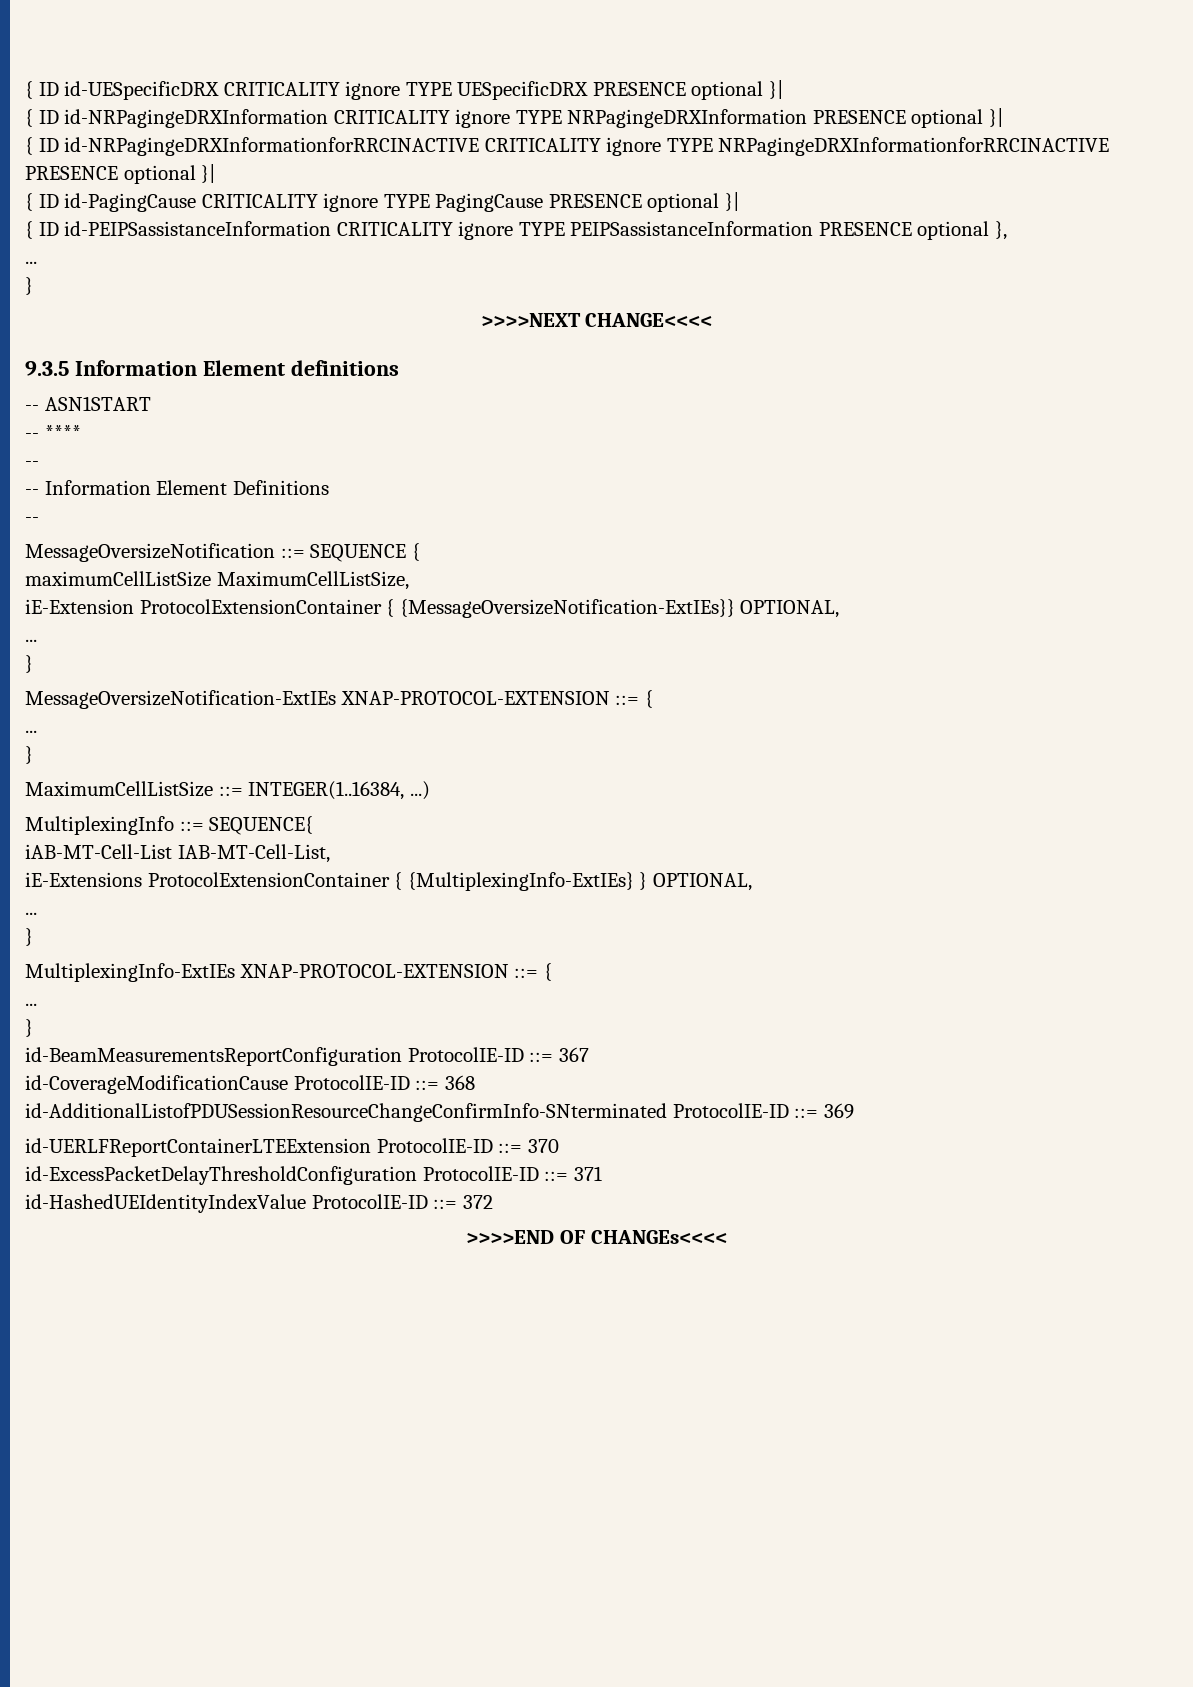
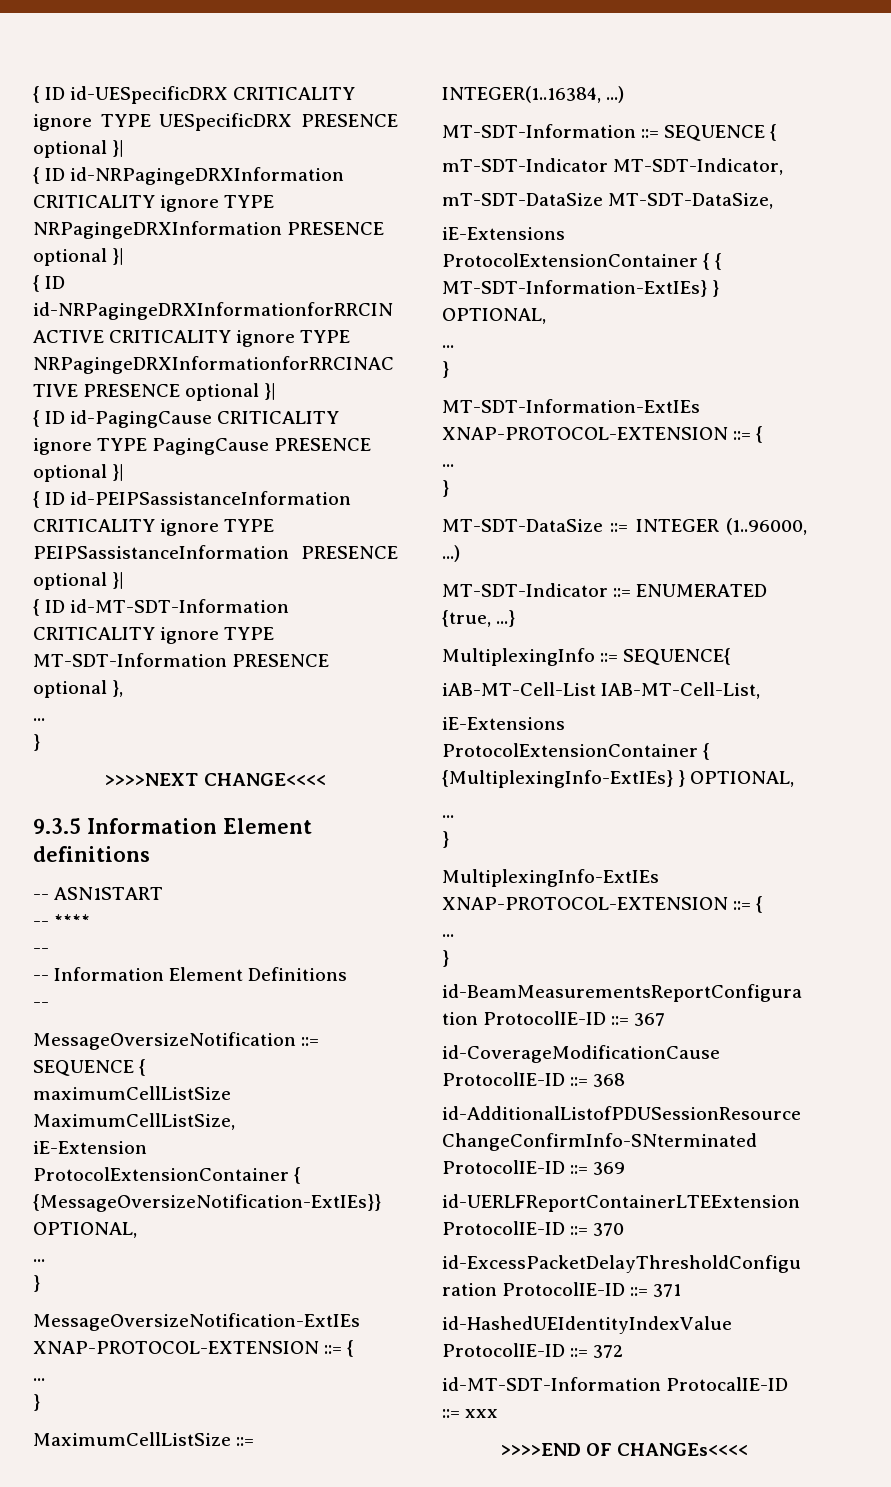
- { ID id-PEIPSassistanceInformation CRITICALITY ignore TYPE PEIPSassistanceInformation PRESENCE optional },
+ { ID id-PEIPSassistanceInformation CRITICALITY ignore TYPE PEIPSassistanceInformation PRESENCE optional }|
+ { ID id-MT-SDT-Information CRITICALITY ignore TYPE MT-SDT-Information PRESENCE optional },
+ MT-SDT-Information ::= SEQUENCE {
+ mT-SDT-Indicator MT-SDT-Indicator,
+ mT-SDT-DataSize MT-SDT-DataSize,
+ iE-Extensions ProtocolExtensionContainer { { MT-SDT-Information-ExtIEs} } OPTIONAL,
+ ...
+ }
+ MT-SDT-Information-ExtIEs XNAP-PROTOCOL-EXTENSION ::= {
+ ...
+ }
+ MT-SDT-DataSize ::= INTEGER (1..96000, ...)
+ MT-SDT-Indicator ::= ENUMERATED {true, ...}
+ id-MT-SDT-Information ProtocalIE-ID ::= xxx

